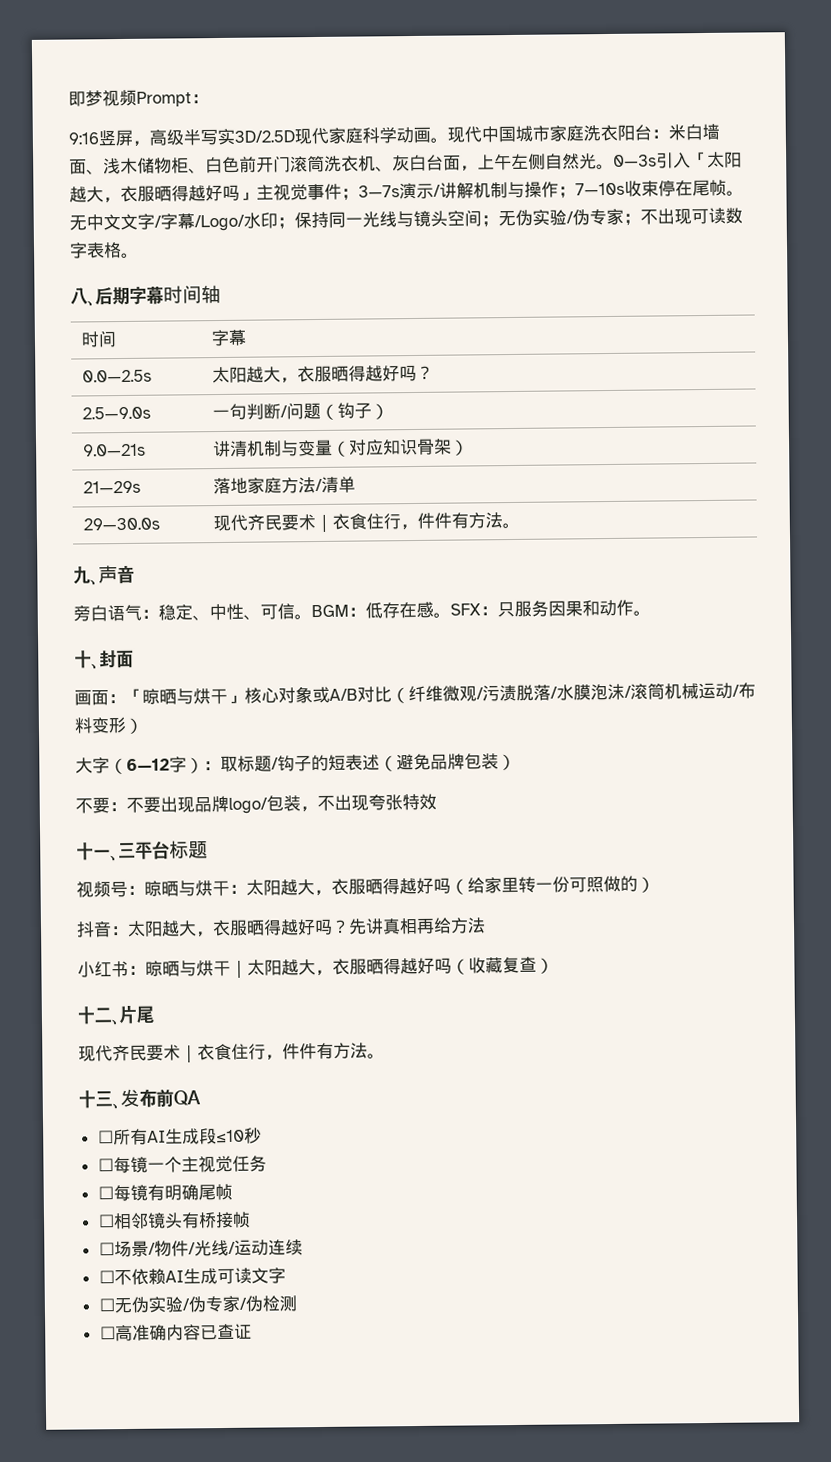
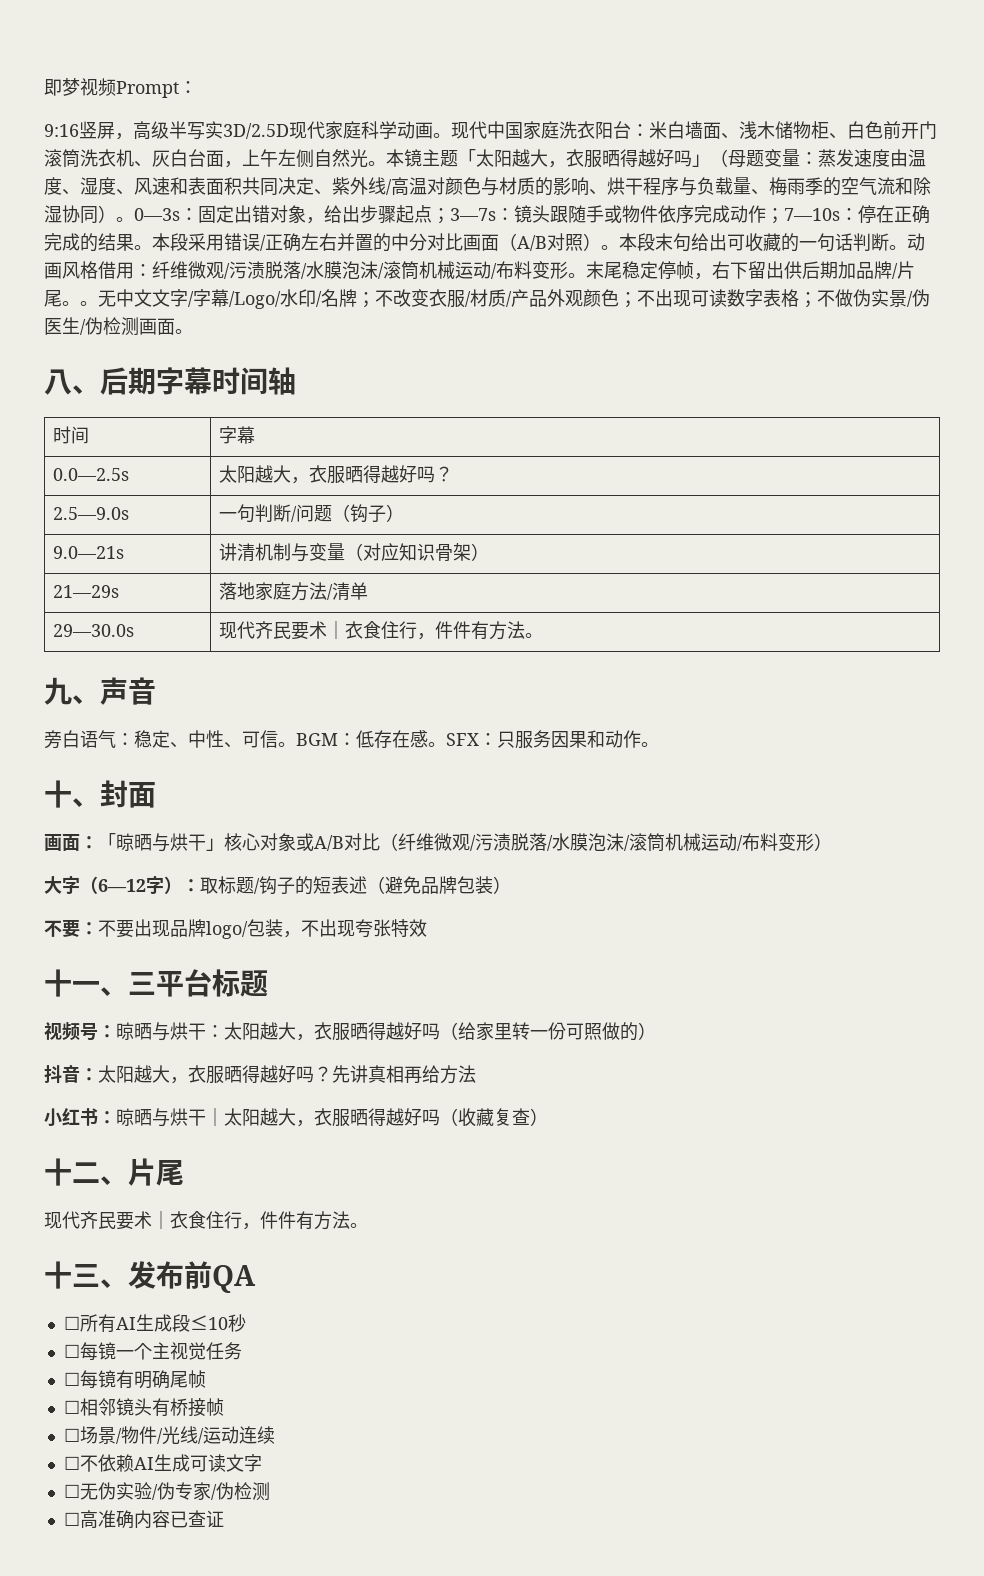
- 现代中国城市家庭洗衣阳台：米白墙面、浅木储物柜、白色前开门滚筒洗衣机、灰白台面，上午左侧自然光。
+ 现代中国家庭洗衣阳台：米白墙面、浅木储物柜、白色前开门滚筒洗衣机、灰白台面，上午左侧自然光。
- 0—3s引入「太阳越大，衣服晒得越好吗」主视觉事件；3—7s演示/讲解机制与操作；7—10s收束停在尾帧。
+ 本镜主题「太阳越大，衣服晒得越好吗」（母题变量：蒸发速度由温度、湿度、风速和表面积共同决定、紫外线/高温对颜色与材质的影响、烘干程序与负载量、梅雨季的空气流和除湿协同）。0—3s：固定出错对象，给出步骤起点；3—7s：镜头跟随手或物件依序完成动作；7—10s：停在正确完成的结果。本段采用错误/正确左右并置的中分对比画面（A/B对照）。本段末句给出可收藏的一句话判断。动画风格借用：纤维微观/污渍脱落/水膜泡沫/滚筒机械运动/布料变形。末尾稳定停帧，右下留出供后期加品牌/片尾。。
- 无中文文字/字幕/Logo/水印；保持同一光线与镜头空间；无伪实验/伪专家；不出现可读数字表格。
+ 无中文文字/字幕/Logo/水印/名牌；不改变衣服/材质/产品外观颜色；不出现可读数字表格；不做伪实景/伪医生/伪检测画面。

